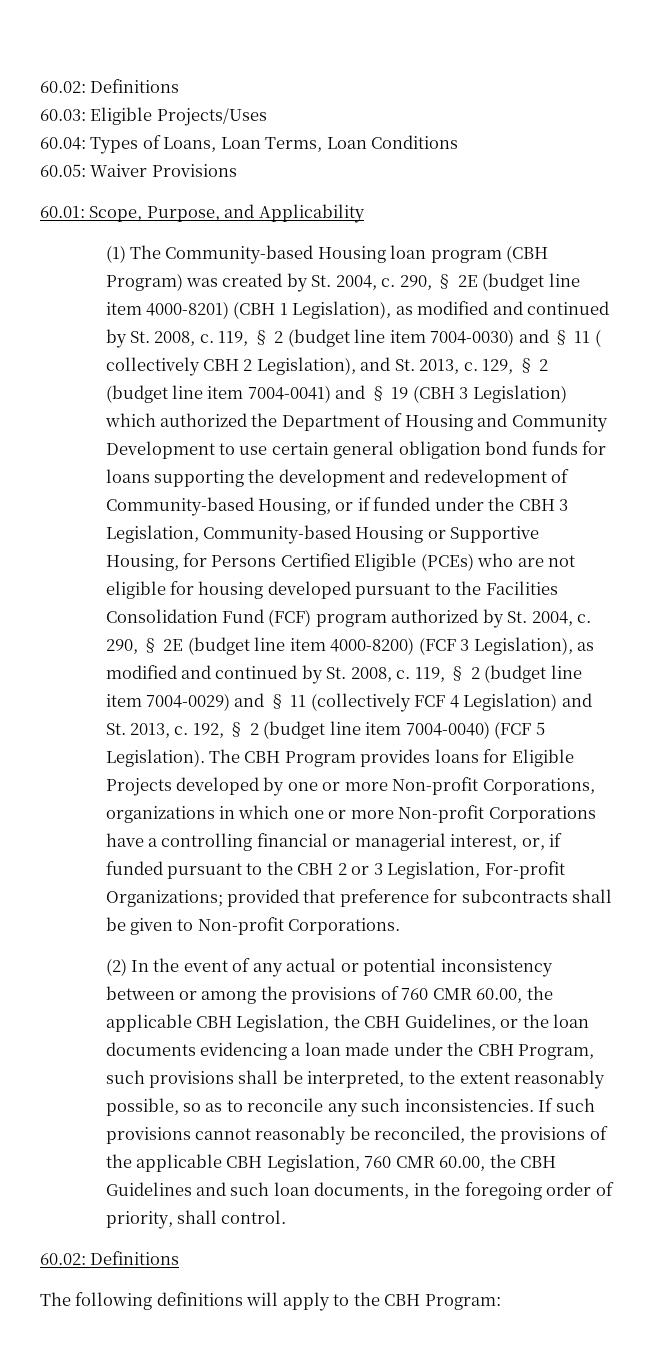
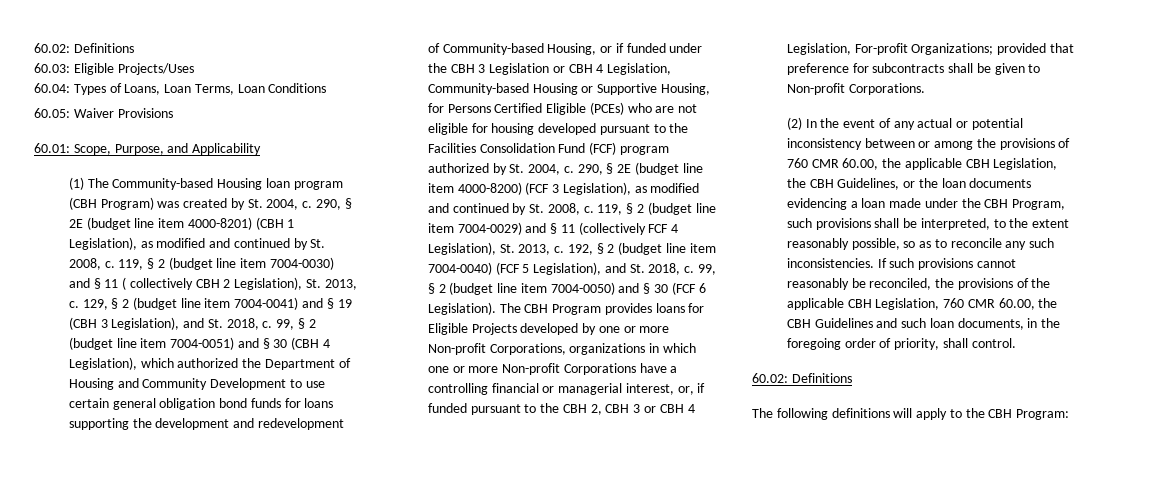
- 119, § 2 (budget line item 7004-0030) and § 11 ( collectively CBH 2 Legislation), and St. 2013, c.
+ 119, § 2 (budget line item 7004-0030) and § 11 ( collectively CBH 2 Legislation), St. 2013, c.
- 129, § 2 (budget line item 7004-0041) and § 19 (CBH 3 Legislation) which authorized the Department of Housing and Community Development to use certain general obligation bond funds for loans supporting the development and redevelopment of Community-based Housing, or if funded under the CBH 3 Legislation, Community-based Housing or Supportive Housing, for Persons Certified Eligible (PCEs) who are not eligible for housing developed pursuant to the Facilities Consolidation Fund (FCF) program authorized by St. 2004, c.
+ 129, § 2 (budget line item 7004-0041) and § 19 (CBH 3 Legislation), and St. 2018, c. 99, § 2 (budget line item 7004-0051) and § 30 (CBH 4 Legislation), which authorized the Department of Housing and Community Development to use certain general obligation bond funds for loans supporting the development and redevelopment of Community-based Housing, or if funded under the CBH 3 Legislation or CBH 4 Legislation, Community-based Housing or Supportive Housing, for Persons Certified Eligible (PCEs) who are not eligible for housing developed pursuant to the Facilities Consolidation Fund (FCF) program authorized by St. 2004, c.
- 119, § 2 (budget line item 7004-0029) and § 11 (collectively FCF 4 Legislation) and St. 2013, c.
+ 119, § 2 (budget line item 7004-0029) and § 11 (collectively FCF 4 Legislation), St. 2013, c.
- 192, § 2 (budget line item 7004-0040) (FCF 5 Legislation).
+ 192, § 2 (budget line item 7004-0040) (FCF 5 Legislation), and St. 2018, c. 99, § 2 (budget line item 7004-0050) and § 30 (FCF 6 Legislation).
- The CBH Program provides loans for Eligible Projects developed by one or more Non-profit Corporations, organizations in which one or more Non-profit Corporations have a controlling financial or managerial interest, or, if funded pursuant to the CBH 2 or 3 Legislation, For-profit Organizations; provided that preference for subcontracts shall be given to Non-profit Corporations.
+ The CBH Program provides loans for Eligible Projects developed by one or more Non-profit Corporations, organizations in which one or more Non-profit Corporations have a controlling financial or managerial interest, or, if funded pursuant to the CBH 2, CBH 3 or CBH 4 Legislation, For-profit Organizations; provided that preference for subcontracts shall be given to Non-profit Corporations.

